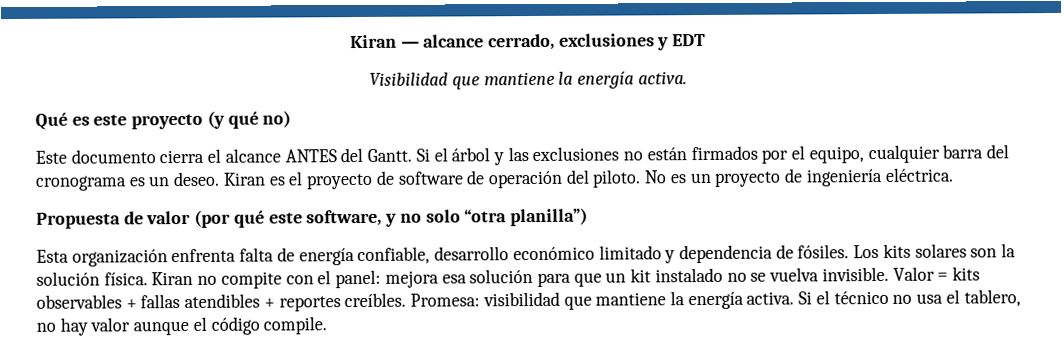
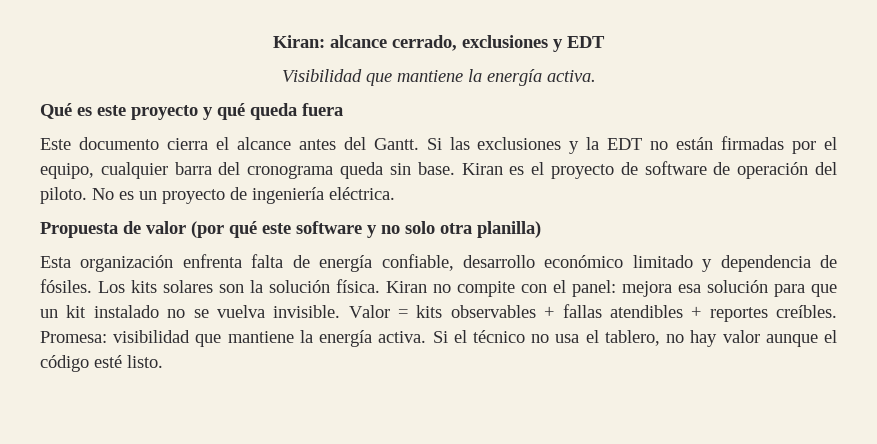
- Kiran — alcance cerrado, exclusiones y EDT
+ Kiran: alcance cerrado, exclusiones y EDT
- Qué es este proyecto (y qué no)
+ Qué es este proyecto y qué queda fuera
- Este documento cierra el alcance ANTES del Gantt.
+ Este documento cierra el alcance antes del Gantt.
- Si el árbol y las exclusiones no están firmados por el equipo, cualquier barra del cronograma es un deseo.
+ Si las exclusiones y la EDT no están firmadas por el equipo, cualquier barra del cronograma queda sin base.
- Propuesta de valor (por qué este software, y no solo “otra planilla”)
+ Propuesta de valor (por qué este software y no solo otra planilla)
- Si el técnico no usa el tablero, no hay valor aunque el código compile.
+ Si el técnico no usa el tablero, no hay valor aunque el código esté listo.

